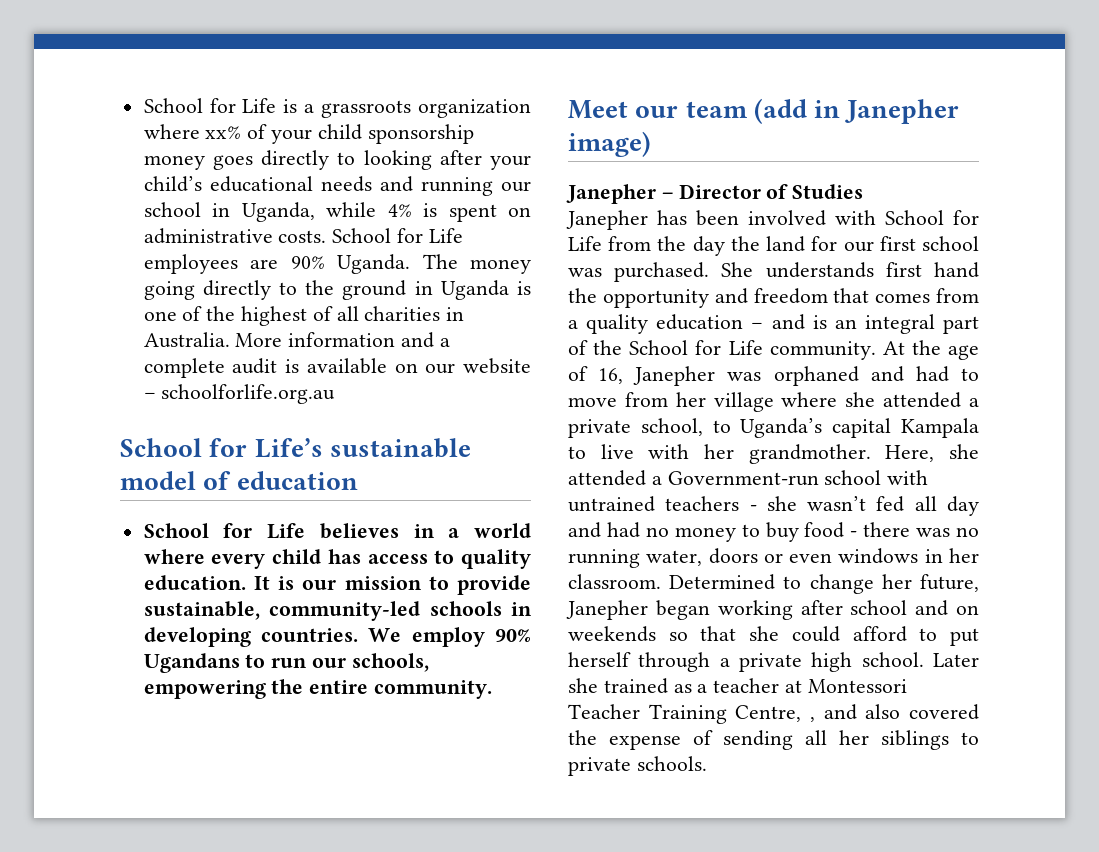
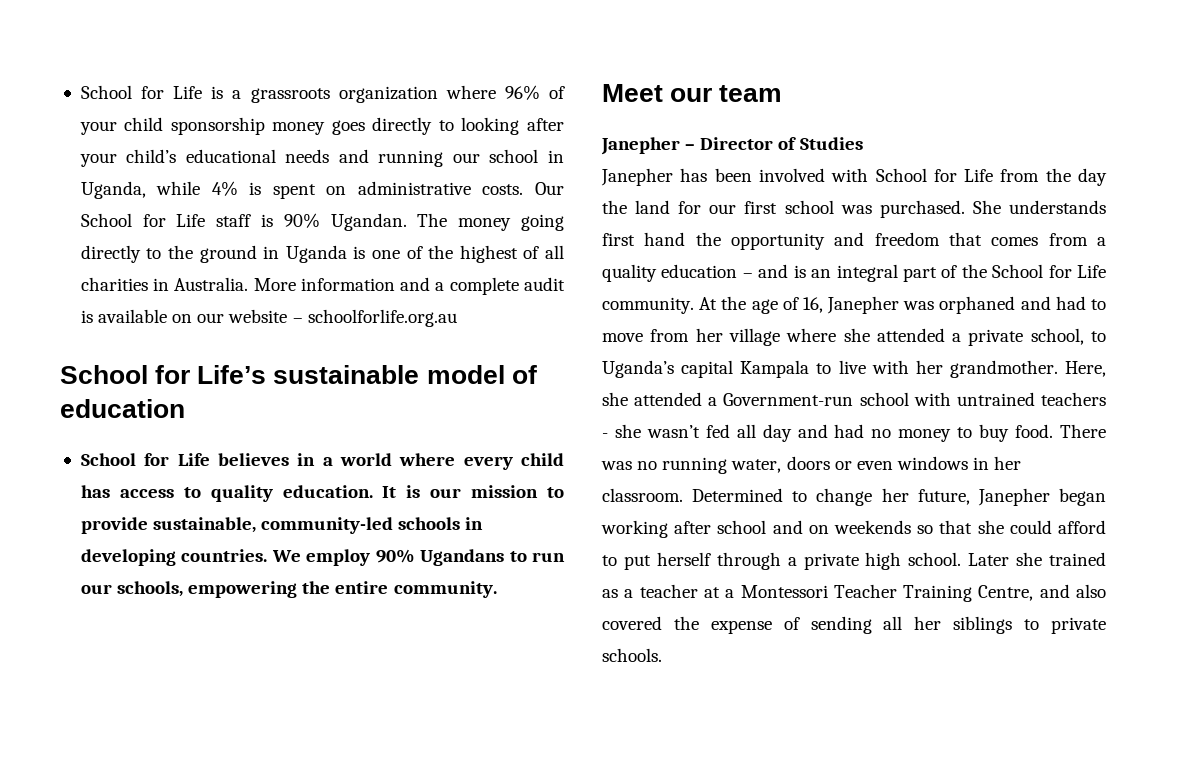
- School for Life is a grassroots organization where xx% of your child sponsorship money goes directly to looking after your child’s educational needs and running our school in Uganda, while 4% is spent on administrative costs.
+ School for Life is a grassroots organization where 96% of your child sponsorship money goes directly to looking after your child’s educational needs and running our school in Uganda, while 4% is spent on administrative costs.
- School for Life employees are 90% Uganda.
+ Our School for Life staff is 90% Ugandan.
- Meet our team (add in Janepher image)
+ Meet our team
- Here, she attended a Government-run school with untrained teachers - she wasn’t fed all day and had no money to buy food - there was no running water, doors or even windows in her classroom.
+ Here, she attended a Government-run school with untrained teachers - she wasn’t fed all day and had no money to buy food. There was no running water, doors or even windows in her classroom.
- Later she trained as a teacher at Montessori Teacher Training Centre, , and also covered the expense of sending all her siblings to private schools.
+ Later she trained as a teacher at a Montessori Teacher Training Centre, and also covered the expense of sending all her siblings to private schools.

